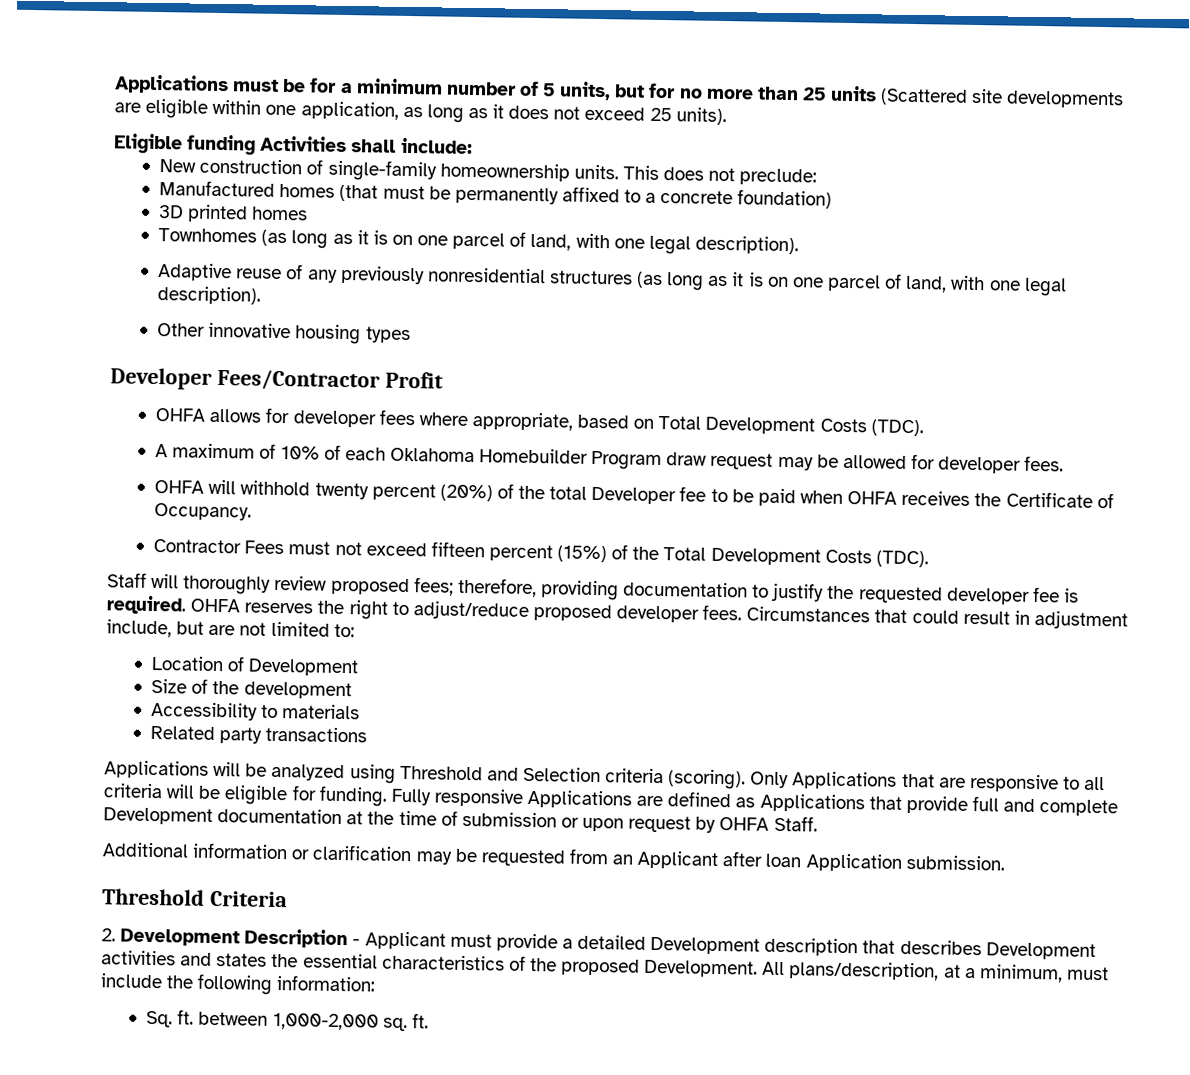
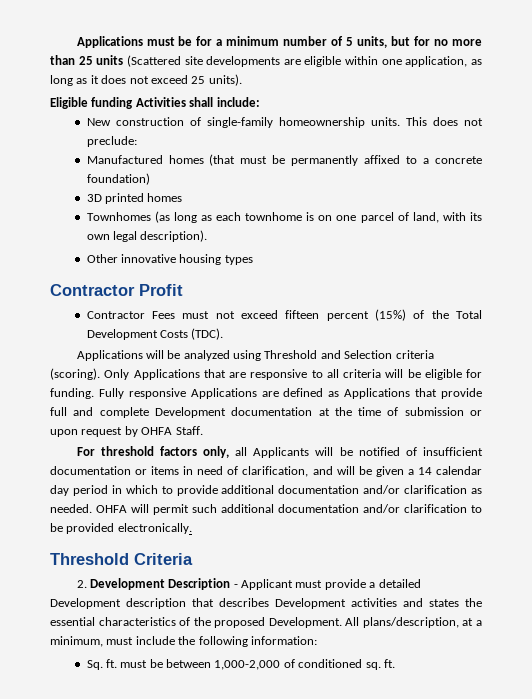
- Townhomes (as long as it is on one parcel of land, with one legal description).
- Adaptive reuse of any previously nonresidential structures (as long as it is on one parcel of land, with one legal description).
+ Townhomes (as long as each townhome is on one parcel of land, with its own legal description).
- Developer Fees/Contractor Profit
+ Contractor Profit
- OHFA allows for developer fees where appropriate, based on Total Development Costs (TDC).
- A maximum of 10% of each Oklahoma Homebuilder Program draw request may be allowed for developer fees.
- OHFA will withhold twenty percent (20%) of the total Developer fee to be paid when OHFA receives the Certificate of Occupancy.
- Staff will thoroughly review proposed fees; therefore, providing documentation to justify the requested developer fee is required. OHFA reserves the right to adjust/reduce proposed developer fees. Circumstances that could result in adjustment include, but are not limited to:
- Location of Development
- Size of the development
- Accessibility to materials
- Related party transactions
- Additional information or clarification may be requested from an Applicant after loan Application submission.
+ For threshold factors only, all Applicants will be notified of insufficient documentation or items in need of clarification, and will be given a 14 calendar day period in which to provide additional documentation and/or clarification as needed. OHFA will permit such additional documentation and/or clarification to be provided electronically.
- Sq. ft. between 1,000-2,000 sq. ft.
+ Sq. ft. must be between 1,000-2,000 of conditioned sq. ft.

